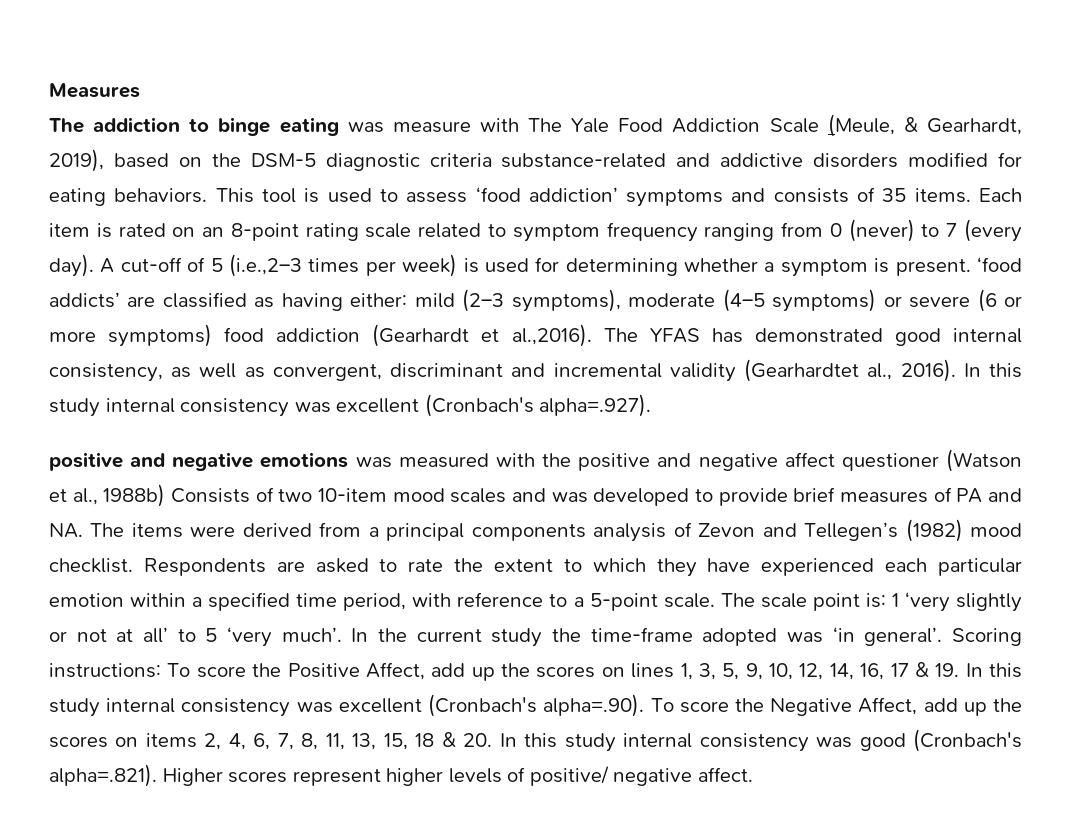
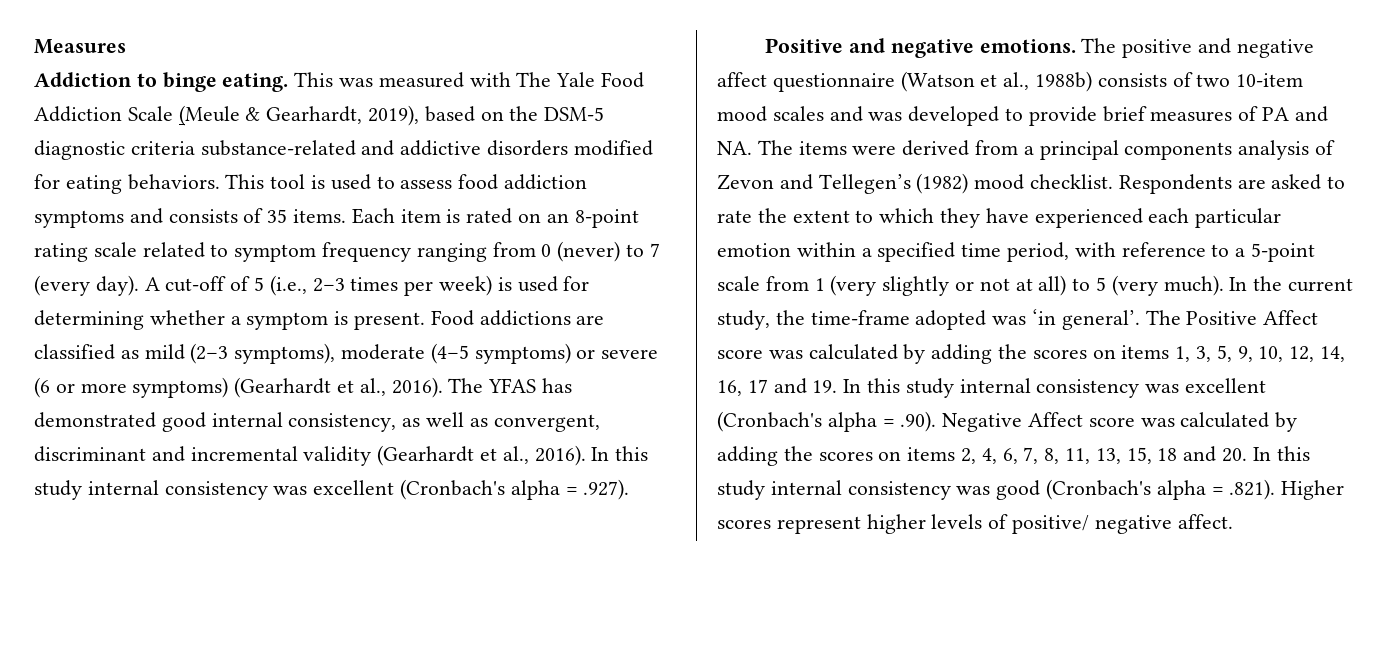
- The addiction to binge eating was measure with The Yale Food Addiction Scale (Meule, & Gearhardt, 2019), based on the DSM-5 diagnostic criteria substance-related and addictive disorders modified for eating behaviors.
+ Addiction to binge eating. This was measured with The Yale Food Addiction Scale (Meule & Gearhardt, 2019), based on the DSM-5 diagnostic criteria substance-related and addictive disorders modified for eating behaviors.
- This tool is used to assess ‘food addiction’ symptoms and consists of 35 items.
+ This tool is used to assess food addiction symptoms and consists of 35 items.
- A cut-off of 5 (i.e.,2–3 times per week) is used for determining whether a symptom is present.
+ A cut-off of 5 (i.e., 2–3 times per week) is used for determining whether a symptom is present.
- ‘food addicts’ are classified as having either: mild (2–3 symptoms), moderate (4–5 symptoms) or severe (6 or more symptoms) food addiction (Gearhardt et al.,2016). The YFAS has demonstrated good internal consistency, as well as convergent, discriminant and incremental validity (Gearhardtet al., 2016).
+ Food addictions are classified as mild (2–3 symptoms), moderate (4–5 symptoms) or severe (6 or more symptoms) (Gearhardt et al., 2016). The YFAS has demonstrated good internal consistency, as well as convergent, discriminant and incremental validity (Gearhardt et al., 2016).
- In this study internal consistency was excellent (Cronbach's alpha=.927).
- positive and negative emotions was measured with the positive and negative affect questioner (Watson et al., 1988b) Consists of two 10-item mood scales and was developed to provide brief measures of PA and NA. The items were derived from a principal components analysis of Zevon and Tellegen’s (1982) mood checklist.
+ In this study internal consistency was excellent (Cronbach's alpha = .927).
+ Positive and negative emotions. The positive and negative affect questionnaire (Watson et al., 1988b) consists of two 10-item mood scales and was developed to provide brief measures of PA and NA. The items were derived from a principal components analysis of Zevon and Tellegen’s (1982) mood checklist.
- Respondents are asked to rate the extent to which they have experienced each particular emotion within a specified time period, with reference to a 5-point scale. The scale point is: 1 ‘very slightly or not at all’ to 5 ‘very much’.
+ Respondents are asked to rate the extent to which they have experienced each particular emotion within a specified time period, with reference to a 5-point scale from 1 (very slightly or not at all) to 5 (very much).
- In the current study the time-frame adopted was ‘in general’.
+ In the current study, the time-frame adopted was ‘in general’.
- Scoring instructions: To score the Positive Affect, add up the scores on lines 1, 3, 5, 9, 10, 12, 14, 16, 17 & 19. In this study internal consistency was excellent (Cronbach's alpha=.90). To score the Negative Affect, add up the scores on items 2, 4, 6, 7, 8, 11, 13, 15, 18 & 20. In this study internal consistency was good (Cronbach's alpha=.821). Higher scores represent higher levels of positive/ negative affect.
+ The Positive Affect score was calculated by adding the scores on items 1, 3, 5, 9, 10, 12, 14, 16, 17 and 19. In this study internal consistency was excellent (Cronbach's alpha = .90). Negative Affect score was calculated by adding the scores on items 2, 4, 6, 7, 8, 11, 13, 15, 18 and 20. In this study internal consistency was good (Cronbach's alpha = .821). Higher scores represent higher levels of positive/ negative affect.

